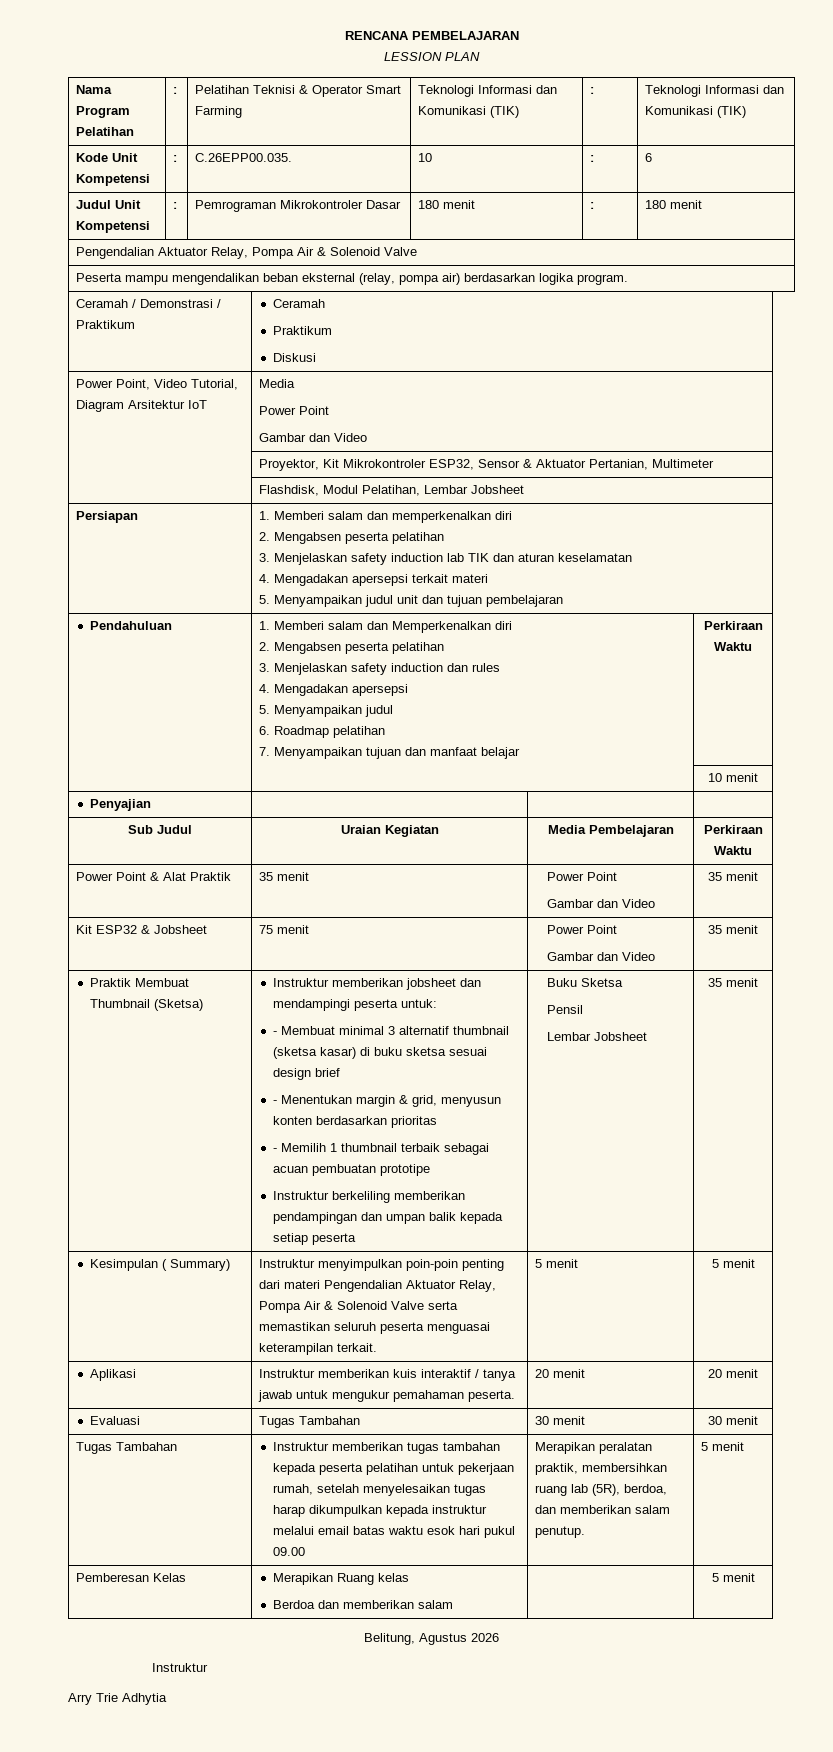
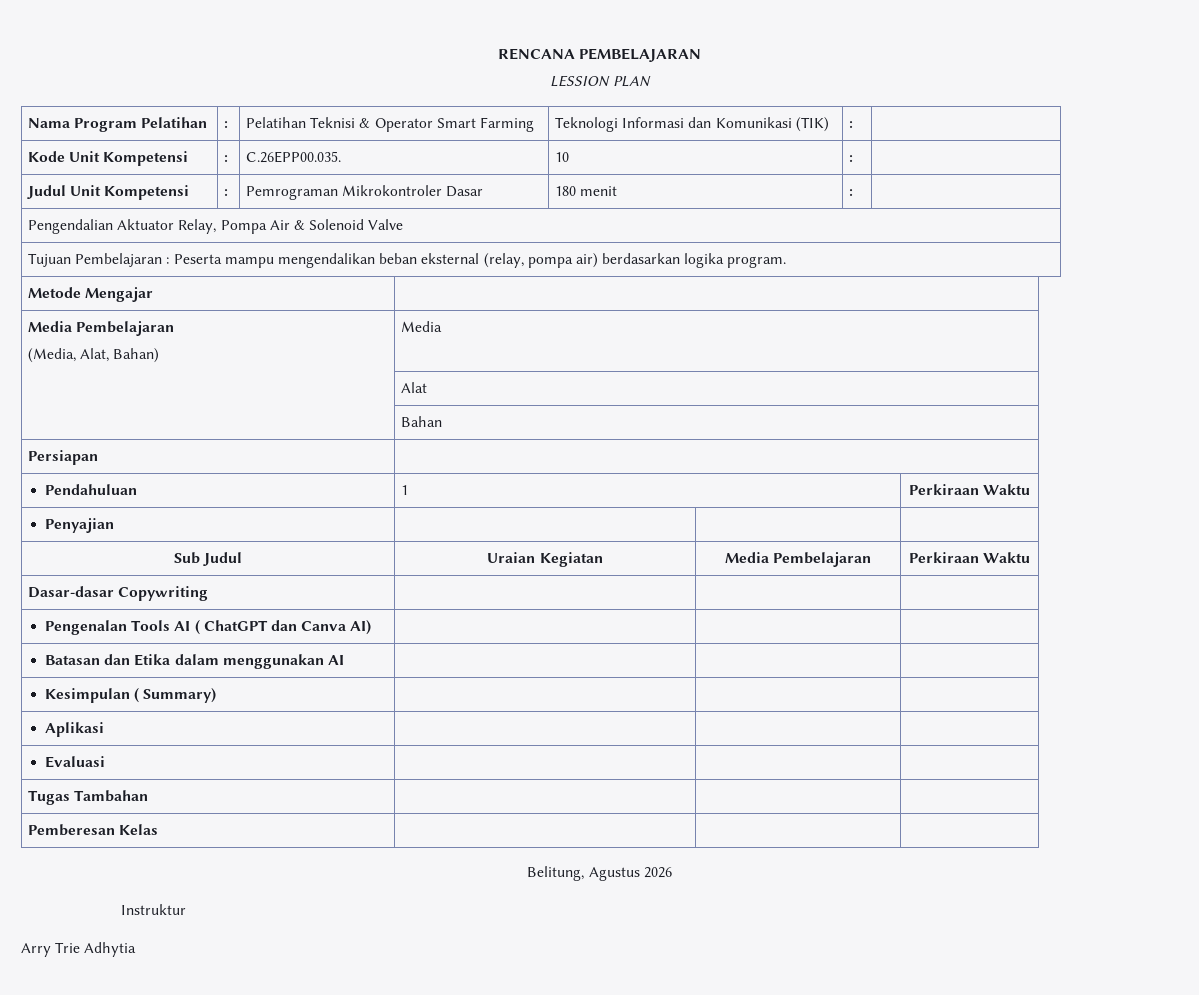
- Nama Program Pelatihan | : | Pelatihan Teknisi & Operator Smart Farming | Teknologi Informasi dan Komunikasi (TIK) | : | Teknologi Informasi dan Komunikasi (TIK)
+ Nama Program Pelatihan | : | Pelatihan Teknisi & Operator Smart Farming | Teknologi Informasi dan Komunikasi (TIK) | : |
- Kode Unit Kompetensi | : | C.26EPP00.035. | 10 | : | 6
+ Kode Unit Kompetensi | : | C.26EPP00.035. | 10 | : |
- Judul Unit Kompetensi | : | Pemrograman Mikrokontroler Dasar | 180 menit | : | 180 menit
+ Judul Unit Kompetensi | : | Pemrograman Mikrokontroler Dasar | 180 menit | : |
- Peserta mampu mengendalikan beban eksternal (relay, pompa air) berdasarkan logika program.
+ Tujuan Pembelajaran : Peserta mampu mengendalikan beban eksternal (relay, pompa air) berdasarkan logika program.
- Ceramah / Demonstrasi / Praktikum | Ceramah
- Praktikum
- Diskusi
- Power Point, Video Tutorial, Diagram Arsitektur IoT | Media
- Power Point
- Gambar dan Video
- | Proyektor, Kit Mikrokontroler ESP32, Sensor & Aktuator Pertanian, Multimeter
- | Flashdisk, Modul Pelatihan, Lembar Jobsheet
- Persiapan | 1. Memberi salam dan memperkenalkan diri
- 2. Mengabsen peserta pelatihan
- 3. Menjelaskan safety induction lab TIK dan aturan keselamatan
- 4. Mengadakan apersepsi terkait materi
- 5. Menyampaikan judul unit dan tujuan pembelajaran
- Pendahuluan | 1. Memberi salam dan Memperkenalkan diri
- 2. Mengabsen peserta pelatihan
- 3. Menjelaskan safety induction dan rules
- 4. Mengadakan apersepsi
- 5. Menyampaikan judul
- 6. Roadmap pelatihan
- 7. Menyampaikan tujuan dan manfaat belajar | Perkiraan Waktu
- | | 10 menit
+ Metode Mengajar |
+ Media Pembelajaran
+ (Media, Alat, Bahan) | Media
+ | Alat
+ | Bahan
+ Persiapan |
+ Pendahuluan | 1 | Perkiraan Waktu
- Power Point & Alat Praktik | 35 menit | Power Point
- Gambar dan Video | 35 menit
- Kit ESP32 & Jobsheet | 75 menit | Power Point
- Gambar dan Video | 35 menit
- Praktik Membuat Thumbnail (Sketsa) | Instruktur memberikan jobsheet dan mendampingi peserta untuk:
- - Membuat minimal 3 alternatif thumbnail (sketsa kasar) di buku sketsa sesuai design brief
- - Menentukan margin & grid, menyusun konten berdasarkan prioritas
- - Memilih 1 thumbnail terbaik sebagai acuan pembuatan prototipe
- Instruktur berkeliling memberikan pendampingan dan umpan balik kepada setiap peserta | Buku Sketsa
- Pensil
- Lembar Jobsheet | 35 menit
- Kesimpulan ( Summary) | Instruktur menyimpulkan poin-poin penting dari materi Pengendalian Aktuator Relay, Pompa Air & Solenoid Valve serta memastikan seluruh peserta menguasai keterampilan terkait. | 5 menit | 5 menit
- Aplikasi | Instruktur memberikan kuis interaktif / tanya jawab untuk mengukur pemahaman peserta. | 20 menit | 20 menit
- Evaluasi | Tugas Tambahan | 30 menit | 30 menit
- Tugas Tambahan | Instruktur memberikan tugas tambahan kepada peserta pelatihan untuk pekerjaan rumah, setelah menyelesaikan tugas harap dikumpulkan kepada instruktur melalui email batas waktu esok hari pukul 09.00 | Merapikan peralatan praktik, membersihkan ruang lab (5R), berdoa, dan memberikan salam penutup. | 5 menit
- Pemberesan Kelas | Merapikan Ruang kelas
- Berdoa dan memberikan salam | | 5 menit
+ Dasar-dasar Copywriting | | |
+ Pengenalan Tools AI ( ChatGPT dan Canva AI) | | |
+ Batasan dan Etika dalam menggunakan AI | | |
+ Kesimpulan ( Summary) | | |
+ Aplikasi | | |
+ Evaluasi | | |
+ Tugas Tambahan | | |
+ Pemberesan Kelas | | |

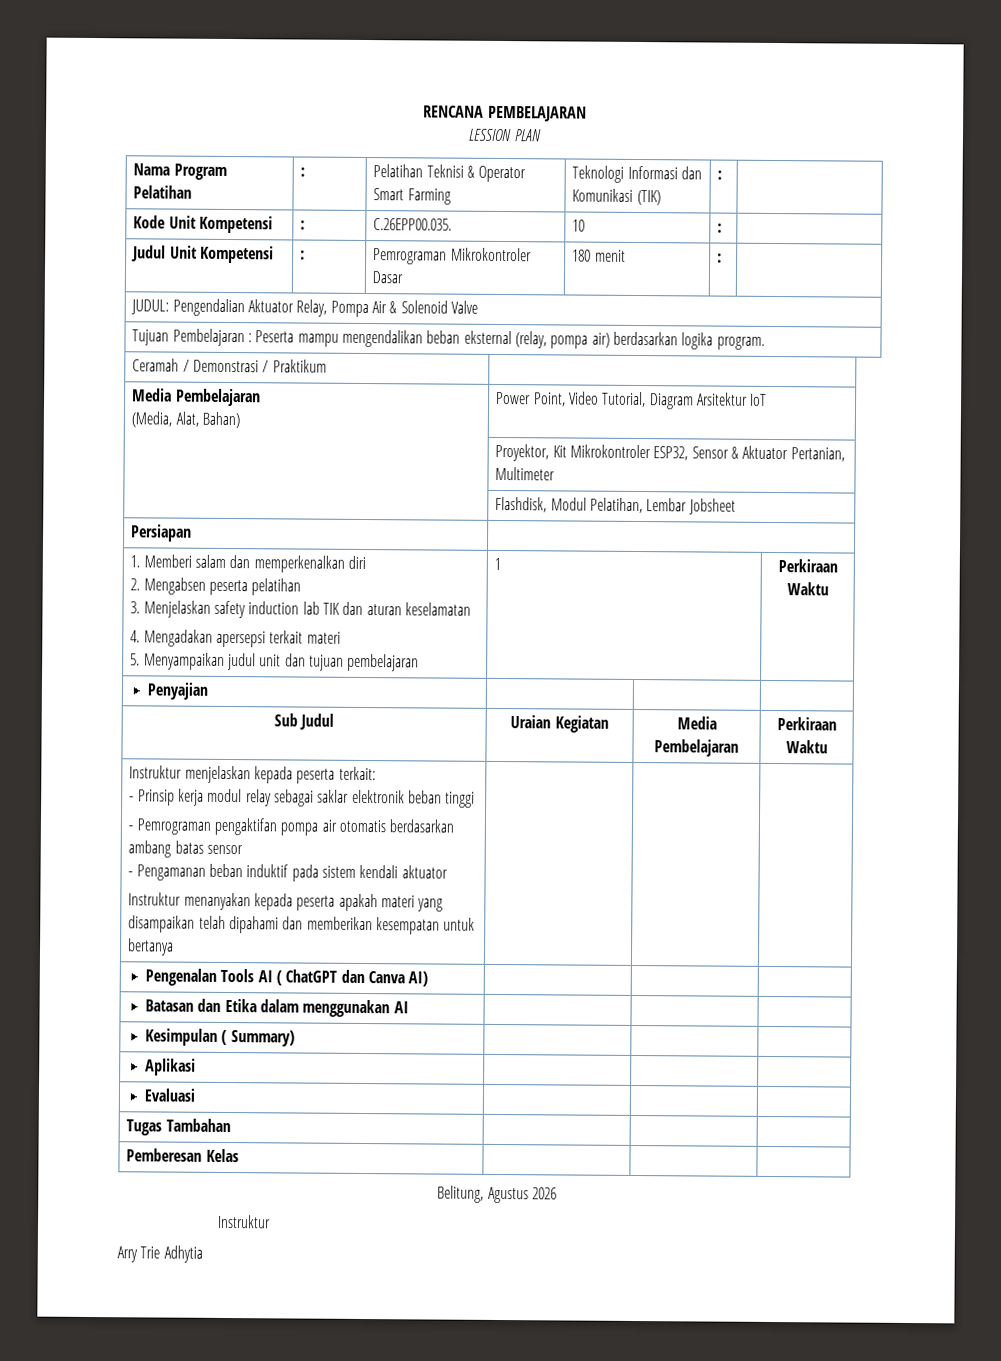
- Pengendalian Aktuator Relay, Pompa Air & Solenoid Valve
+ JUDUL: Pengendalian Aktuator Relay, Pompa Air & Solenoid Valve
- Metode Mengajar |
+ Ceramah / Demonstrasi / Praktikum |
  Media Pembelajaran
- (Media, Alat, Bahan) | Media
- | Alat
- | Bahan
+ (Media, Alat, Bahan) | Power Point, Video Tutorial, Diagram Arsitektur IoT
+ | Proyektor, Kit Mikrokontroler ESP32, Sensor & Aktuator Pertanian, Multimeter
+ | Flashdisk, Modul Pelatihan, Lembar Jobsheet
  Persiapan |
- Pendahuluan | 1 | Perkiraan Waktu
+ 1. Memberi salam dan memperkenalkan diri
+ 2. Mengabsen peserta pelatihan
+ 3. Menjelaskan safety induction lab TIK dan aturan keselamatan
+ 4. Mengadakan apersepsi terkait materi
+ 5. Menyampaikan judul unit dan tujuan pembelajaran | 1 | Perkiraan Waktu
- Dasar-dasar Copywriting
+ Instruktur menjelaskan kepada peserta terkait:
+ - Prinsip kerja modul relay sebagai saklar elektronik beban tinggi
+ - Pemrograman pengaktifan pompa air otomatis berdasarkan ambang batas sensor
+ - Pengamanan beban induktif pada sistem kendali aktuator
+ Instruktur menanyakan kepada peserta apakah materi yang disampaikan telah dipahami dan memberikan kesempatan untuk bertanya

